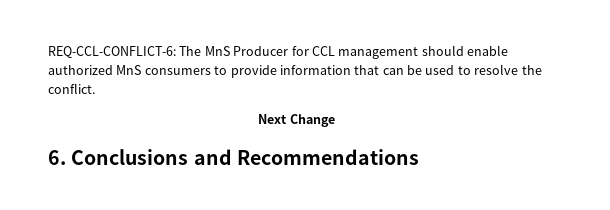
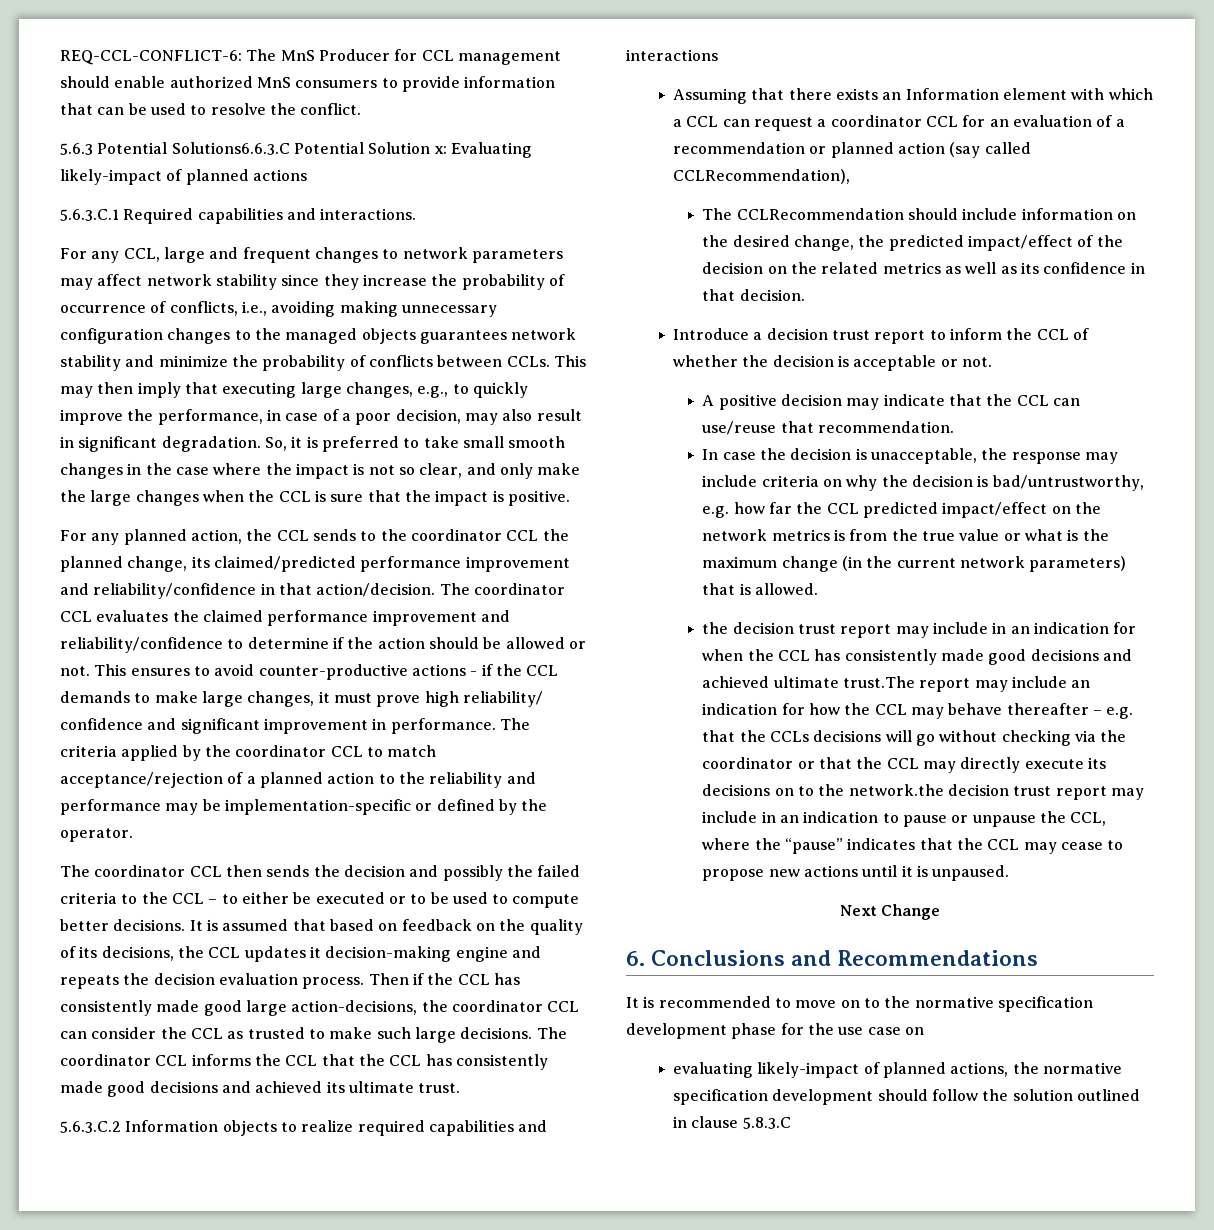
+ 5.6.3 Potential Solutions6.6.3.C Potential Solution x: Evaluating likely-impact of planned actions
+ 5.6.3.C.1 Required capabilities and interactions.
+ For any CCL, large and frequent changes to network parameters may affect network stability since they increase the probability of occurrence of conflicts, i.e., avoiding making unnecessary configuration changes to the managed objects guarantees network stability and minimize the probability of conflicts between CCLs. This may then imply that executing large changes, e.g., to quickly improve the performance, in case of a poor decision, may also result in significant degradation. So, it is preferred to take small smooth changes in the case where the impact is not so clear, and only make the large changes when the CCL is sure that the impact is positive.
+ For any planned action, the CCL sends to the coordinator CCL the planned change, its claimed/predicted performance improvement and reliability/confidence in that action/decision. The coordinator CCL evaluates the claimed performance improvement and reliability/confidence to determine if the action should be allowed or not. This ensures to avoid counter-productive actions - if the CCL demands to make large changes, it must prove high reliability/ confidence and significant improvement in performance. The criteria applied by the coordinator CCL to match acceptance/rejection of a planned action to the reliability and performance may be implementation-specific or defined by the operator.
+ The coordinator CCL then sends the decision and possibly the failed criteria to the CCL – to either be executed or to be used to compute better decisions. It is assumed that based on feedback on the quality of its decisions, the CCL updates it decision-making engine and repeats the decision evaluation process. Then if the CCL has consistently made good large action-decisions, the coordinator CCL can consider the CCL as trusted to make such large decisions. The coordinator CCL informs the CCL that the CCL has consistently made good decisions and achieved its ultimate trust.
+ 5.6.3.C.2 Information objects to realize required capabilities and interactions
+ Assuming that there exists an Information element with which a CCL can request a coordinator CCL for an evaluation of a recommendation or planned action (say called CCLRecommendation),
+ The CCLRecommendation should include information on the desired change, the predicted impact/effect of the decision on the related metrics as well as its confidence in that decision.
+ Introduce a decision trust report to inform the CCL of whether the decision is acceptable or not.
+ A positive decision may indicate that the CCL can use/reuse that recommendation.
+ In case the decision is unacceptable, the response may include criteria on why the decision is bad/untrustworthy, e.g. how far the CCL predicted impact/effect on the network metrics is from the true value or what is the maximum change (in the current network parameters) that is allowed.
+ the decision trust report may include in an indication for when the CCL has consistently made good decisions and achieved ultimate trust.The report may include an indication for how the CCL may behave thereafter – e.g. that the CCLs decisions will go without checking via the coordinator or that the CCL may directly execute its decisions on to the network.the decision trust report may include in an indication to pause or unpause the CCL, where the “pause” indicates that the CCL may cease to propose new actions until it is unpaused.
+ It is recommended to move on to the normative specification development phase for the use case on
+ evaluating likely-impact of planned actions, the normative specification development should follow the solution outlined in clause 5.8.3.C

